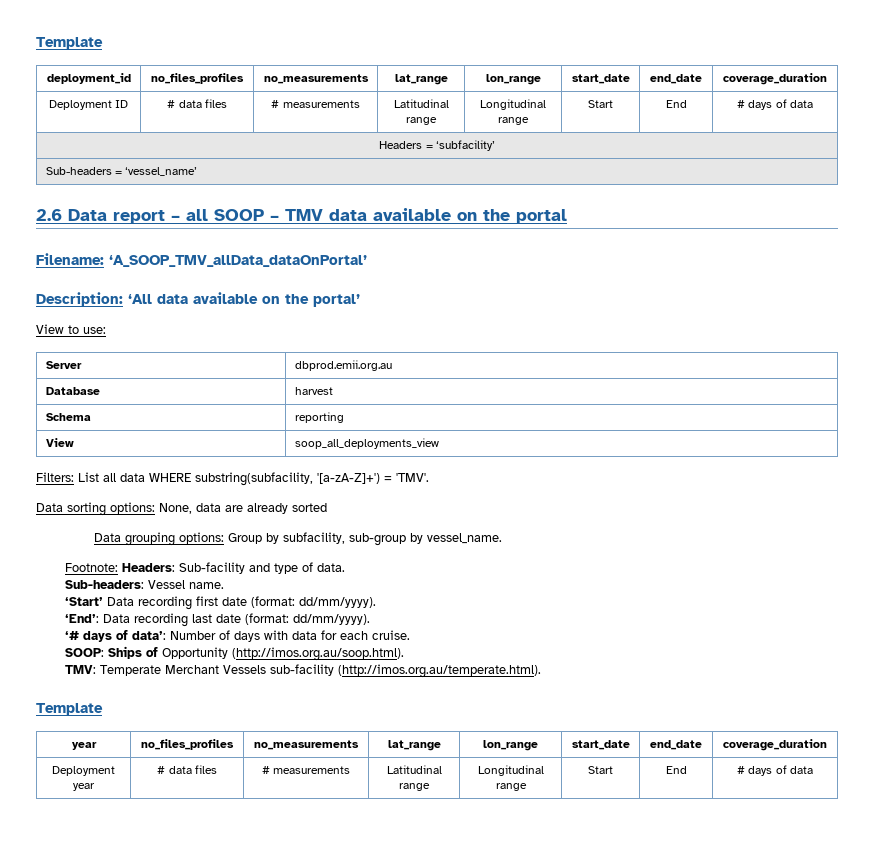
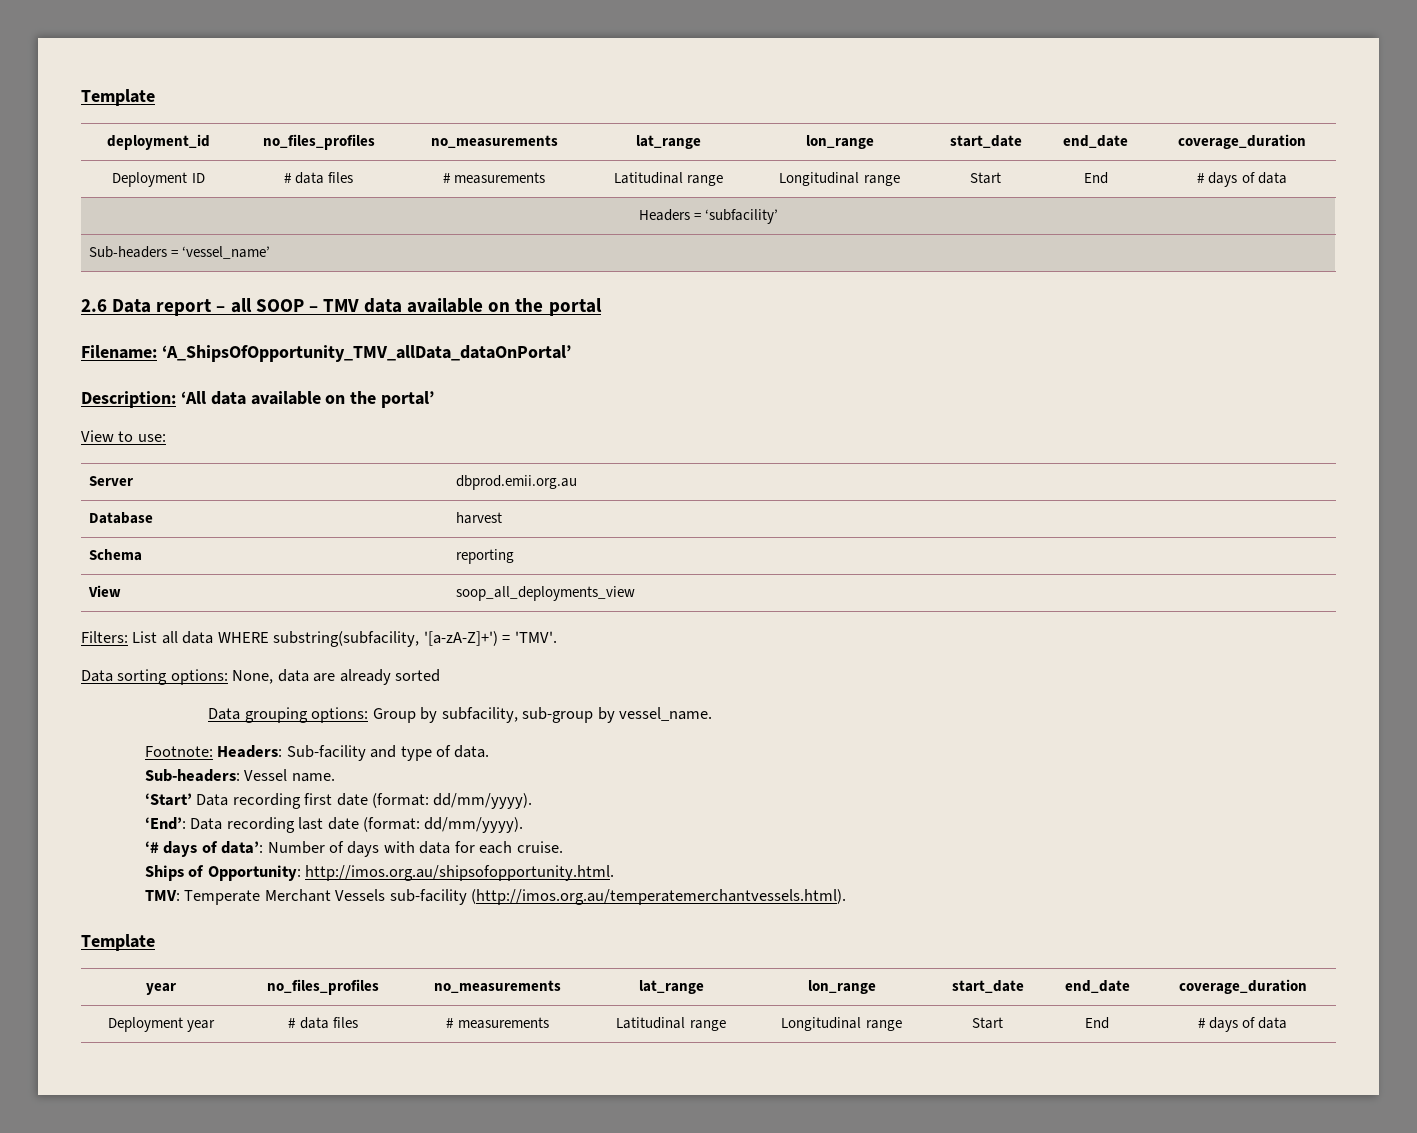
- Filename: ‘A_SOOP_TMV_allData_dataOnPortal’
+ Filename: ‘A_ShipsOfOpportunity_TMV_allData_dataOnPortal’
- SOOP: Ships of Opportunity (http://imos.org.au/soop.html).
+ Ships of Opportunity: http://imos.org.au/shipsofopportunity.html.
- TMV: Temperate Merchant Vessels sub-facility (http://imos.org.au/temperate.html).
+ TMV: Temperate Merchant Vessels sub-facility (http://imos.org.au/temperatemerchantvessels.html).

